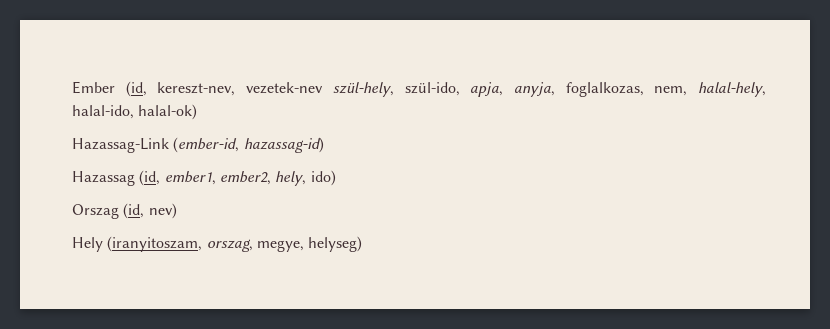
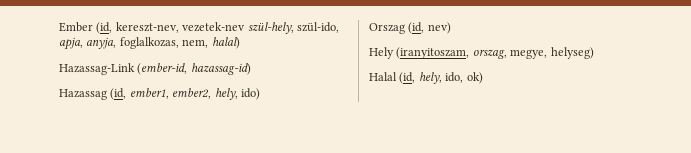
- Ember (id, kereszt-nev, vezetek-nev szül-hely, szül-ido, apja, anyja, foglalkozas, nem, halal-hely, halal-ido, halal-ok)
+ Ember (id, kereszt-nev, vezetek-nev szül-hely, szül-ido, apja, anyja, foglalkozas, nem, halal)
+ Halal (id, hely, ido, ok)

